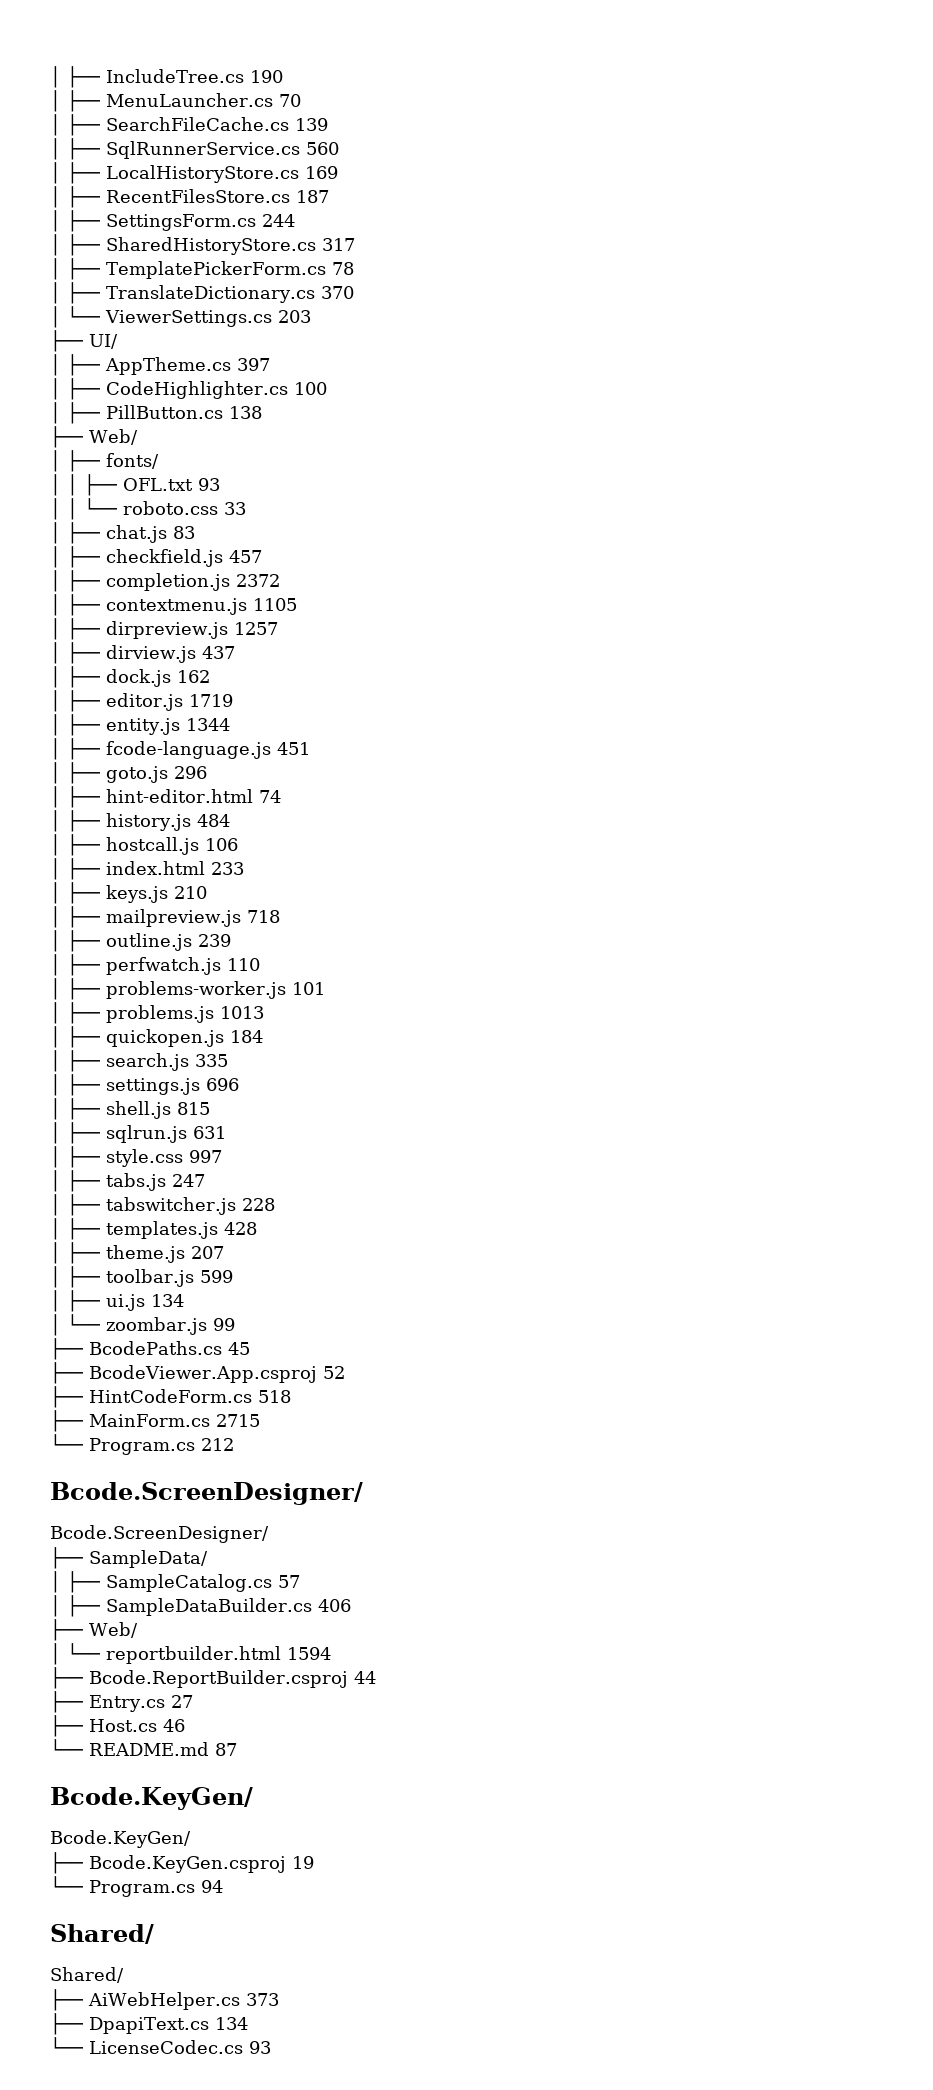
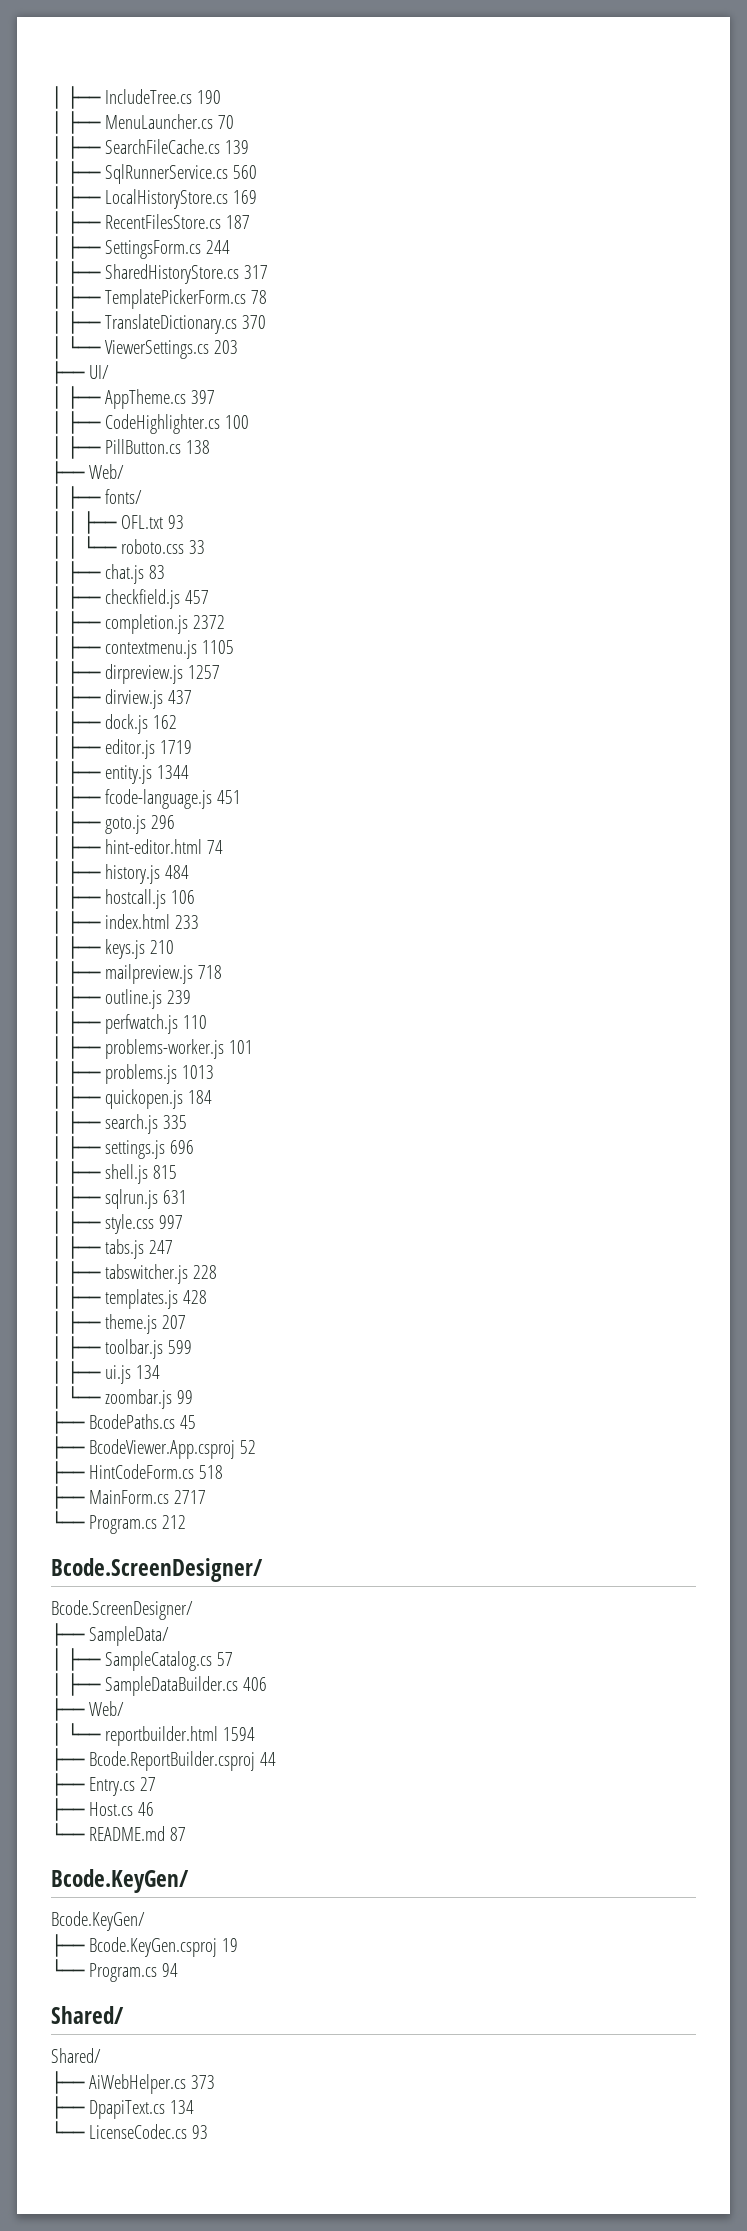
- ├── MainForm.cs 2715
+ ├── MainForm.cs 2717

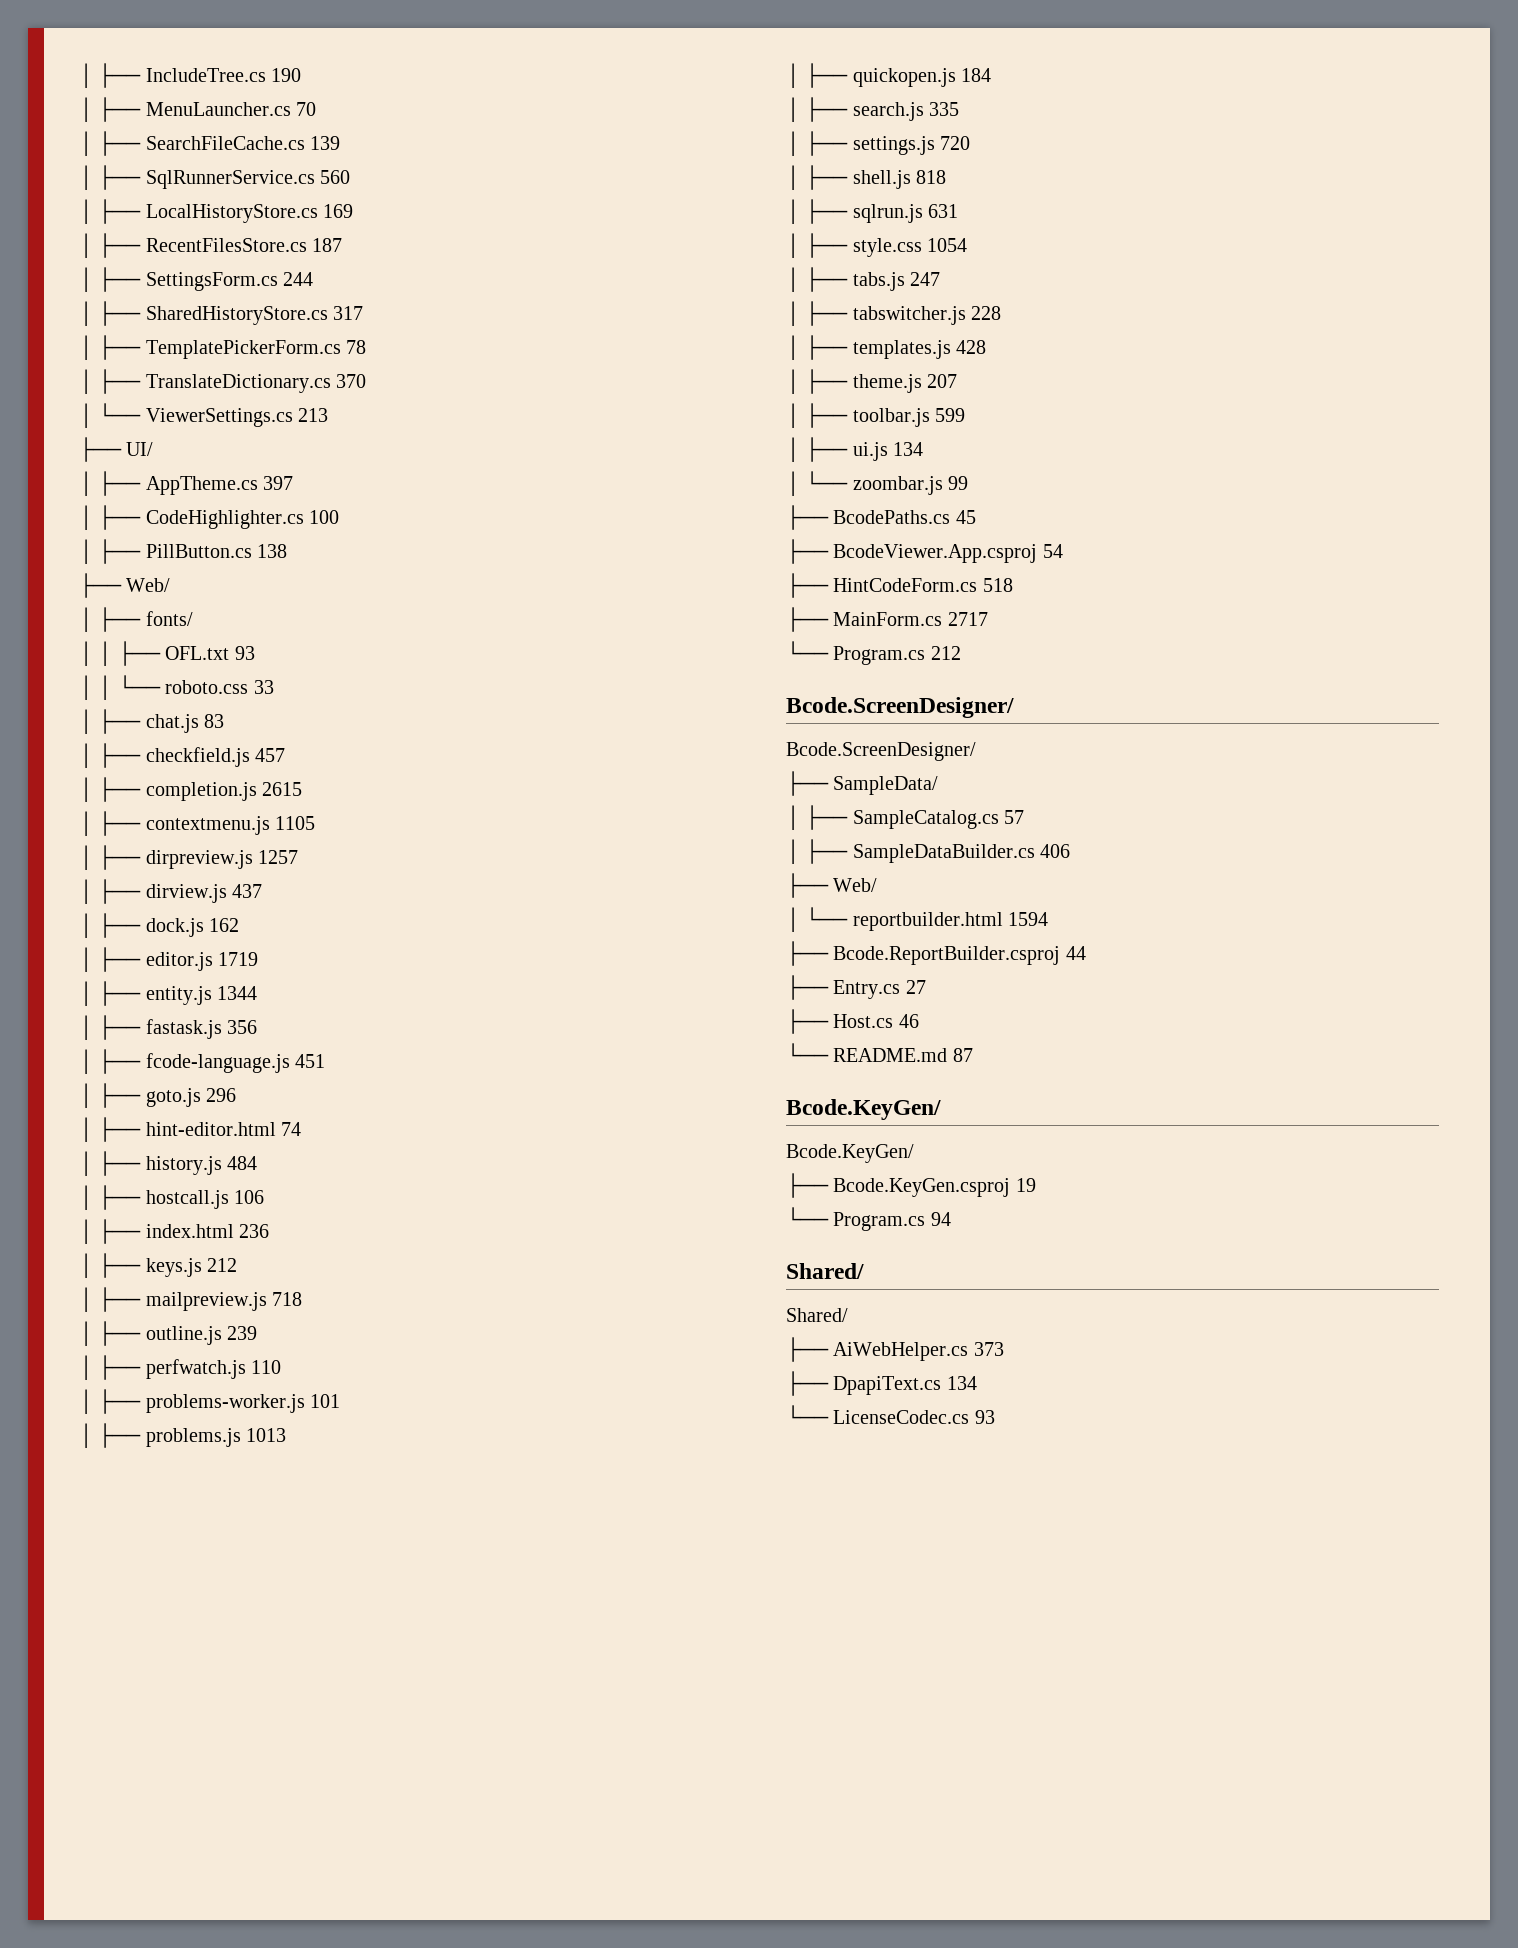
- │ └── ViewerSettings.cs 203
+ │ └── ViewerSettings.cs 213
- │ ├── completion.js 2372
+ │ ├── completion.js 2615
+ │ ├── fastask.js 356
- │ ├── index.html 233
+ │ ├── index.html 236
- │ ├── keys.js 210
+ │ ├── keys.js 212
- │ ├── settings.js 696
+ │ ├── settings.js 720
- │ ├── shell.js 815
+ │ ├── shell.js 818
- │ ├── style.css 997
+ │ ├── style.css 1054
- ├── BcodeViewer.App.csproj 52
+ ├── BcodeViewer.App.csproj 54

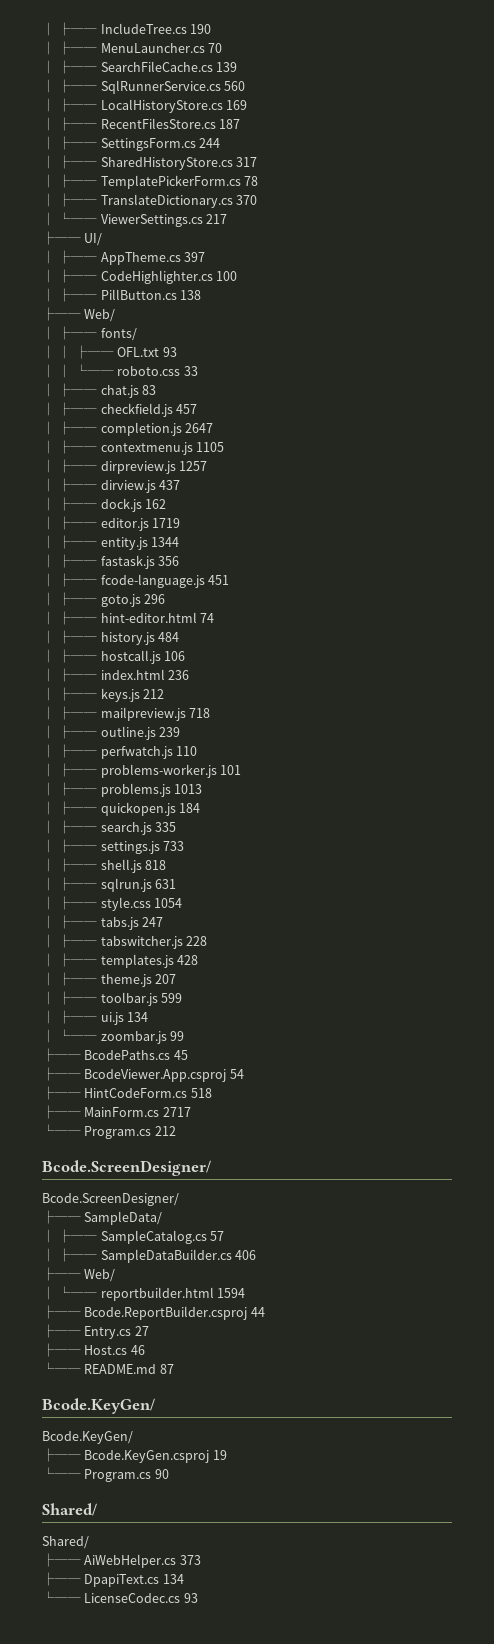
- │ └── ViewerSettings.cs 213
+ │ └── ViewerSettings.cs 217
- │ ├── completion.js 2615
+ │ ├── completion.js 2647
- │ ├── settings.js 720
+ │ ├── settings.js 733
- └── Program.cs 94
+ └── Program.cs 90

